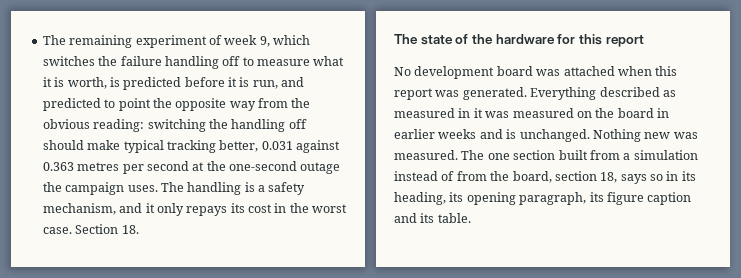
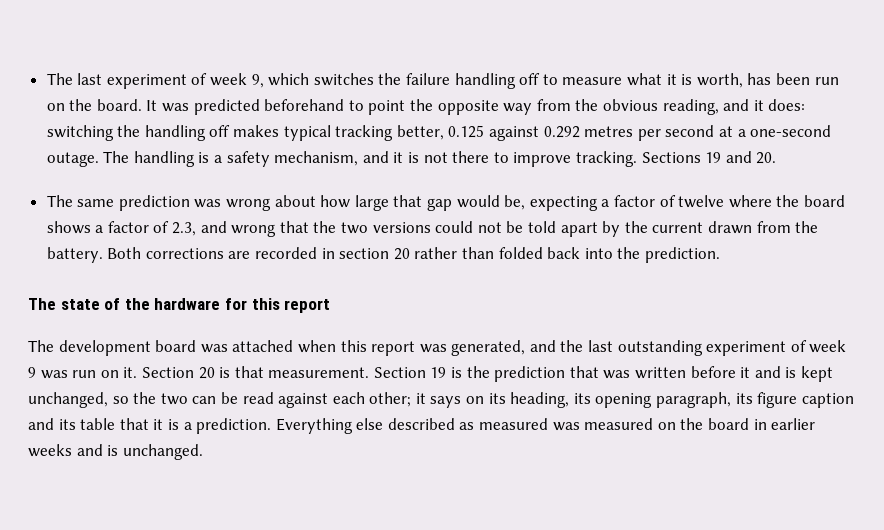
- The remaining experiment of week 9, which switches the failure handling off to measure what it is worth, is predicted before it is run, and predicted to point the opposite way from the obvious reading: switching the handling off should make typical tracking better, 0.031 against 0.363 metres per second at the one-second outage the campaign uses.
+ The last experiment of week 9, which switches the failure handling off to measure what it is worth, has been run on the board. It was predicted beforehand to point the opposite way from the obvious reading, and it does: switching the handling off makes typical tracking better, 0.125 against 0.292 metres per second at a one-second outage.
- The handling is a safety mechanism, and it only repays its cost in the worst case. Section 18.
+ The handling is a safety mechanism, and it is not there to improve tracking. Sections 19 and 20.
+ The same prediction was wrong about how large that gap would be, expecting a factor of twelve where the board shows a factor of 2.3, and wrong that the two versions could not be told apart by the current drawn from the battery. Both corrections are recorded in section 20 rather than folded back into the prediction.
- No development board was attached when this report was generated. Everything described as measured in it was measured on the board in earlier weeks and is unchanged. Nothing new was measured. The one section built from a simulation instead of from the board, section 18, says so in its heading, its opening paragraph, its figure caption and its table.
+ The development board was attached when this report was generated, and the last outstanding experiment of week 9 was run on it. Section 20 is that measurement. Section 19 is the prediction that was written before it and is kept unchanged, so the two can be read against each other; it says on its heading, its opening paragraph, its figure caption and its table that it is a prediction. Everything else described as measured was measured on the board in earlier weeks and is unchanged.

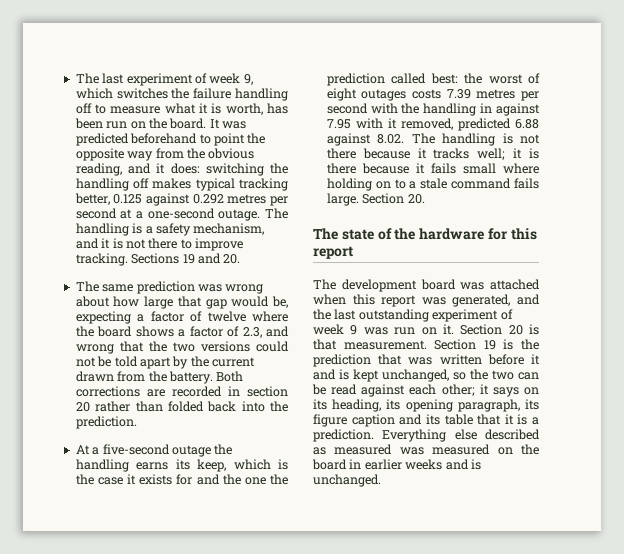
+ At a five-second outage the handling earns its keep, which is the case it exists for and the one the prediction called best: the worst of eight outages costs 7.39 metres per second with the handling in against 7.95 with it removed, predicted 6.88 against 8.02. The handling is not there because it tracks well; it is there because it fails small where holding on to a stale command fails large. Section 20.

